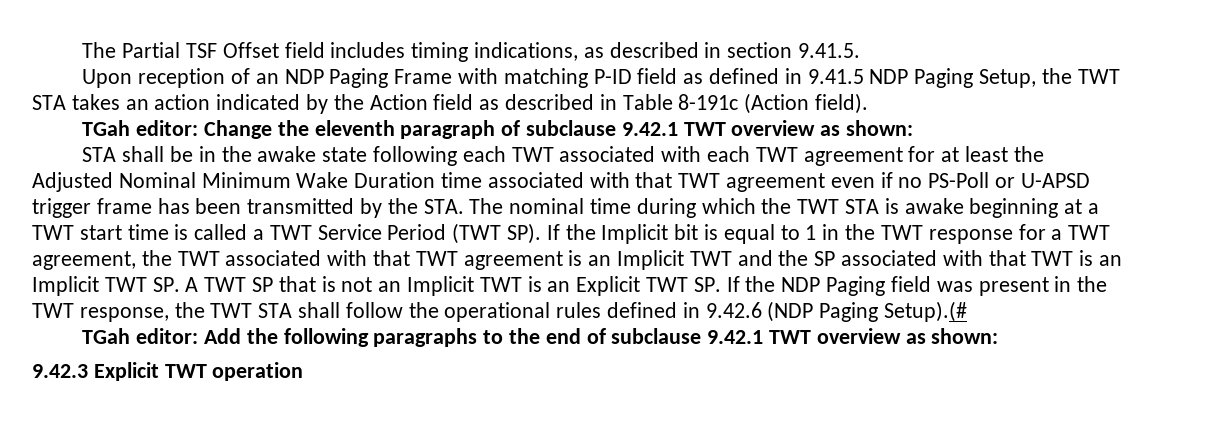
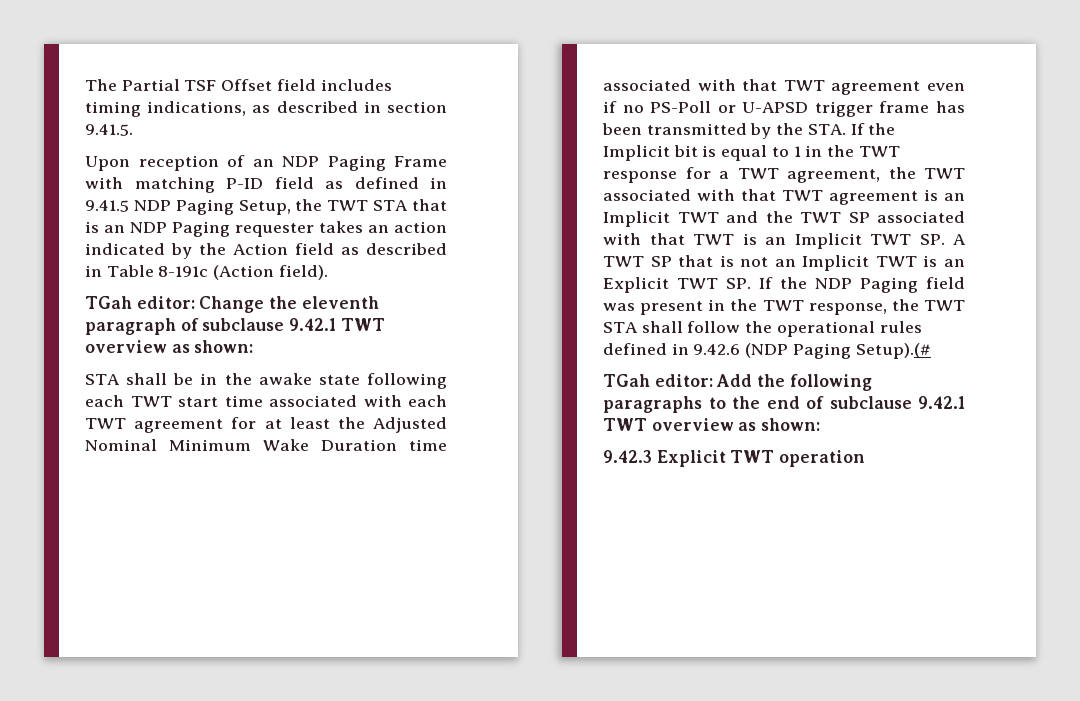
- Upon reception of an NDP Paging Frame with matching P-ID field as defined in 9.41.5 NDP Paging Setup, the TWT STA takes an action indicated by the Action field as described in Table 8-191c (Action field).
+ Upon reception of an NDP Paging Frame with matching P-ID field as defined in 9.41.5 NDP Paging Setup, the TWT STA that is an NDP Paging requester takes an action indicated by the Action field as described in Table 8-191c (Action field).
- STA shall be in the awake state following each TWT associated with each TWT agreement for at least the Adjusted Nominal Minimum Wake Duration time associated with that TWT agreement even if no PS-Poll or U-APSD trigger frame has been transmitted by the STA. The nominal time during which the TWT STA is awake beginning at a TWT start time is called a TWT Service Period (TWT SP). If the Implicit bit is equal to 1 in the TWT response for a TWT agreement, the TWT associated with that TWT agreement is an Implicit TWT and the SP associated with that TWT is an Implicit TWT SP. A TWT SP that is not an Implicit TWT is an Explicit TWT SP. If the NDP Paging field was present in the TWT response, the TWT STA shall follow the operational rules defined in 9.42.6 (NDP Paging Setup).(#
+ STA shall be in the awake state following each TWT start time associated with each TWT agreement for at least the Adjusted Nominal Minimum Wake Duration time associated with that TWT agreement even if no PS-Poll or U-APSD trigger frame has been transmitted by the STA. If the Implicit bit is equal to 1 in the TWT response for a TWT agreement, the TWT associated with that TWT agreement is an Implicit TWT and the TWT SP associated with that TWT is an Implicit TWT SP. A TWT SP that is not an Implicit TWT is an Explicit TWT SP. If the NDP Paging field was present in the TWT response, the TWT STA shall follow the operational rules defined in 9.42.6 (NDP Paging Setup).(#

